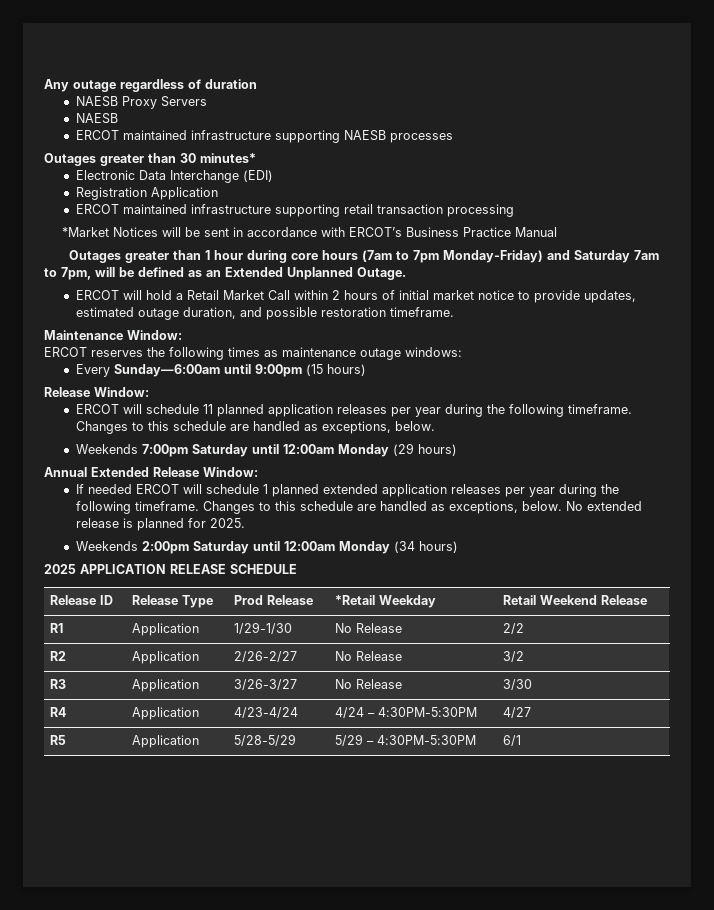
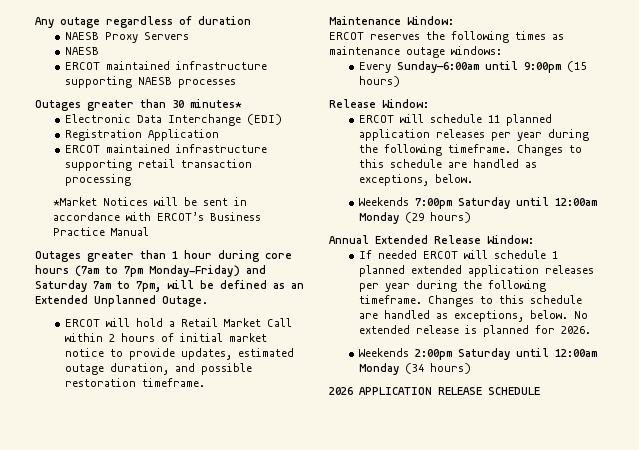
- No extended release is planned for 2025.
+ No extended release is planned for 2026.
- 2025 APPLICATION RELEASE SCHEDULE
+ 2026 APPLICATION RELEASE SCHEDULE
- Release ID | Release Type | Prod Release | *Retail Weekday | Retail Weekend Release
- R1 | Application | 1/29-1/30 | No Release | 2/2
- R2 | Application | 2/26-2/27 | No Release | 3/2
- R3 | Application | 3/26-3/27 | No Release | 3/30
- R4 | Application | 4/23-4/24 | 4/24 – 4:30PM-5:30PM | 4/27
- R5 | Application | 5/28-5/29 | 5/29 – 4:30PM-5:30PM | 6/1

